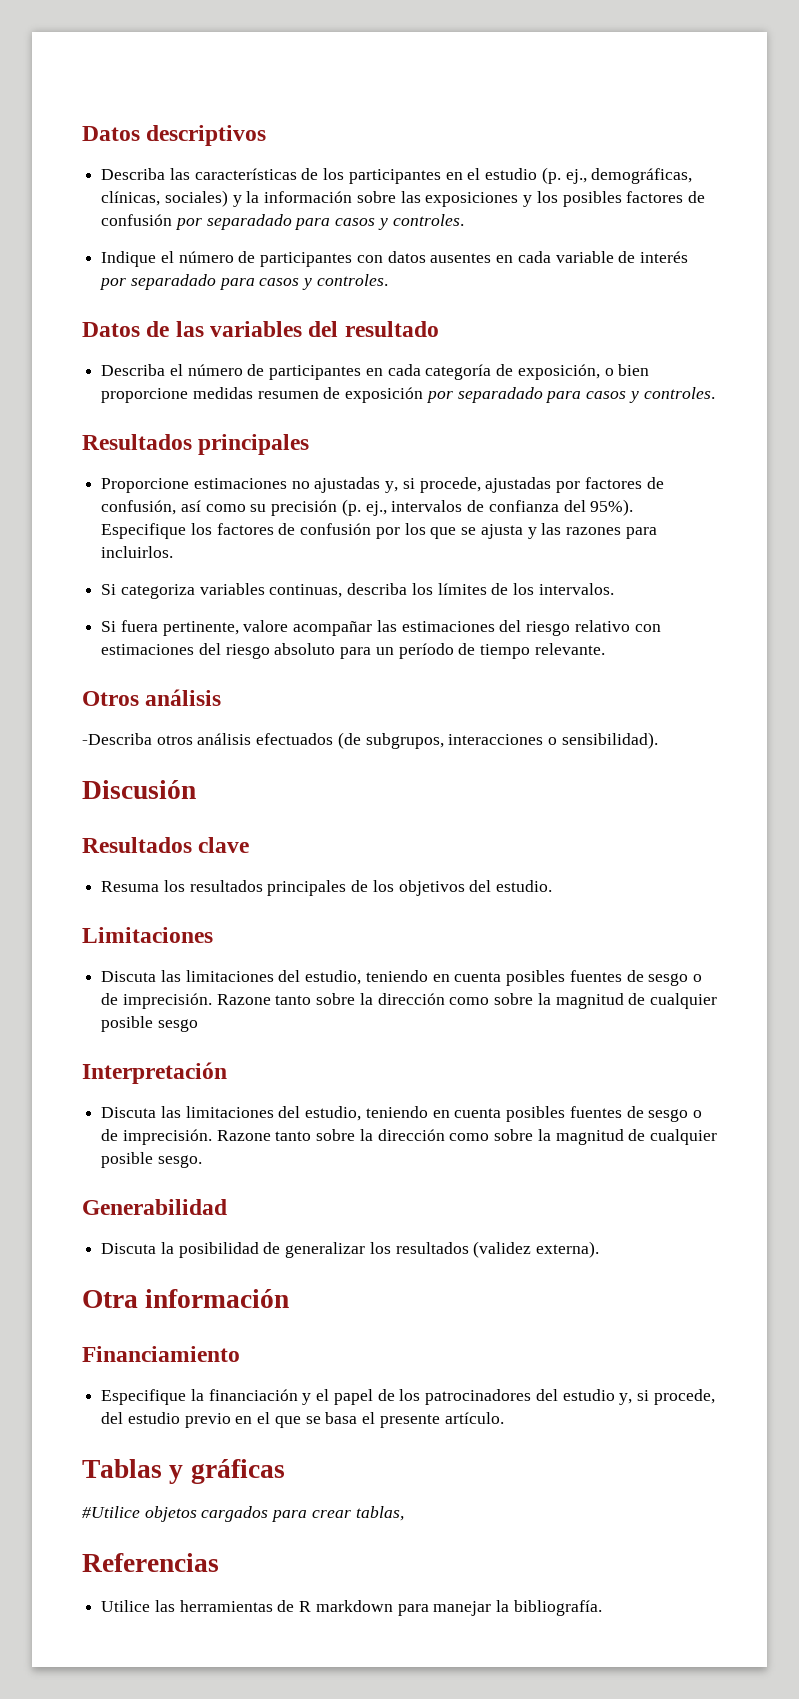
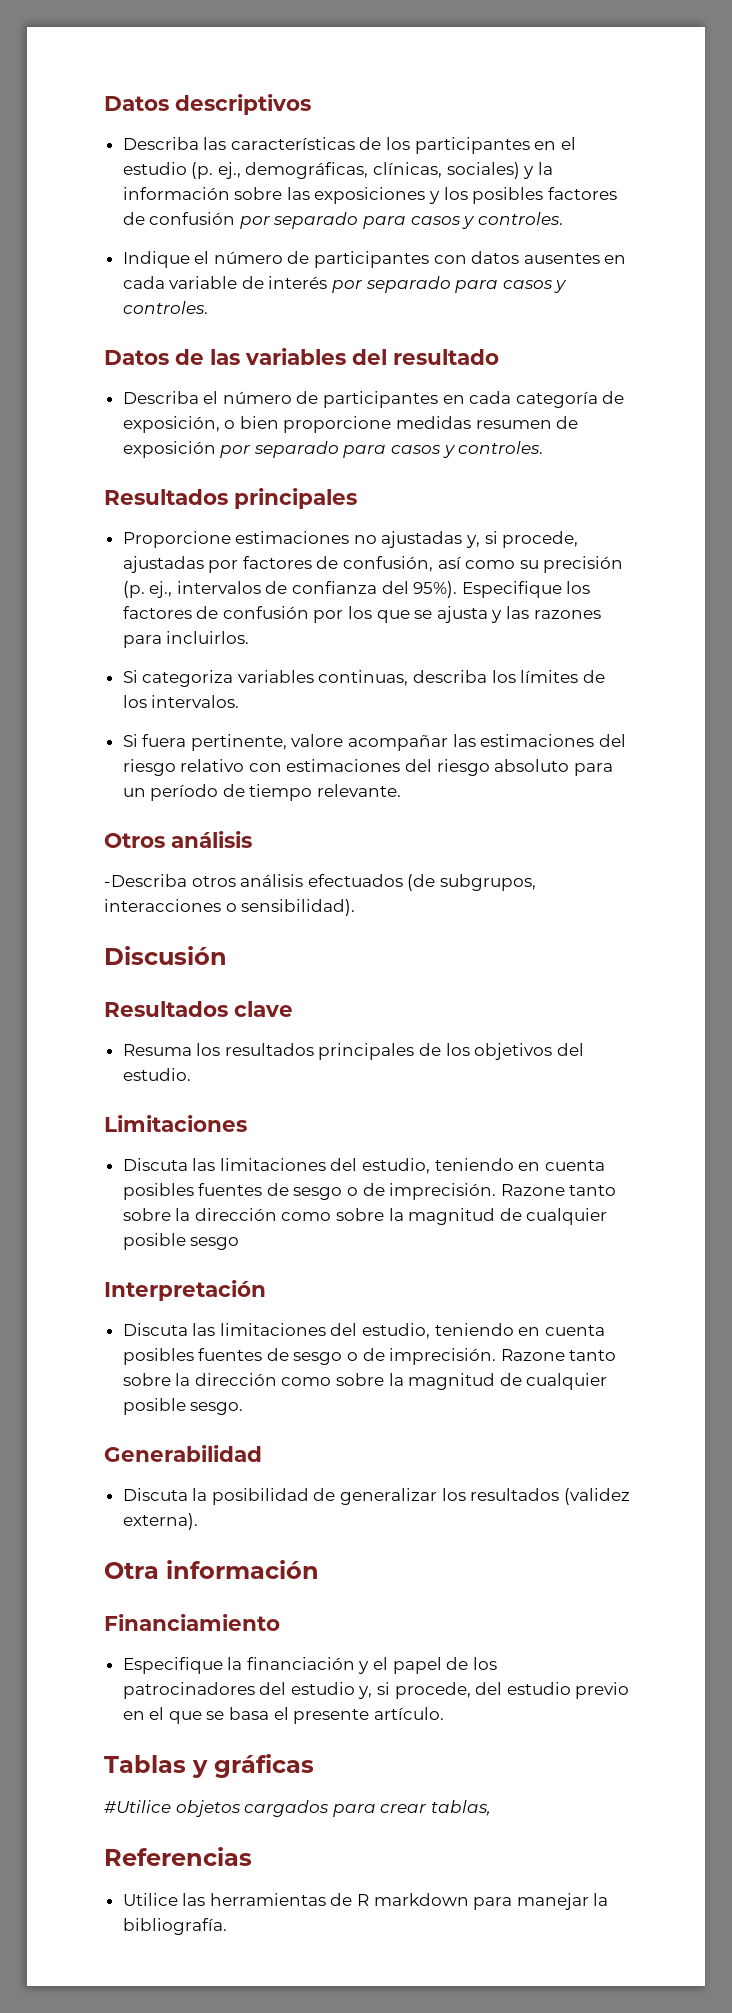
- Describa las características de los participantes en el estudio (p. ej., demográficas, clínicas, sociales) y la información sobre las exposiciones y los posibles factores de confusión por separadado para casos y controles.
+ Describa las características de los participantes en el estudio (p. ej., demográficas, clínicas, sociales) y la información sobre las exposiciones y los posibles factores de confusión por separado para casos y controles.
- Indique el número de participantes con datos ausentes en cada variable de interés por separadado para casos y controles.
+ Indique el número de participantes con datos ausentes en cada variable de interés por separado para casos y controles.
- Describa el número de participantes en cada categoría de exposición, o bien proporcione medidas resumen de exposición por separadado para casos y controles.
+ Describa el número de participantes en cada categoría de exposición, o bien proporcione medidas resumen de exposición por separado para casos y controles.

